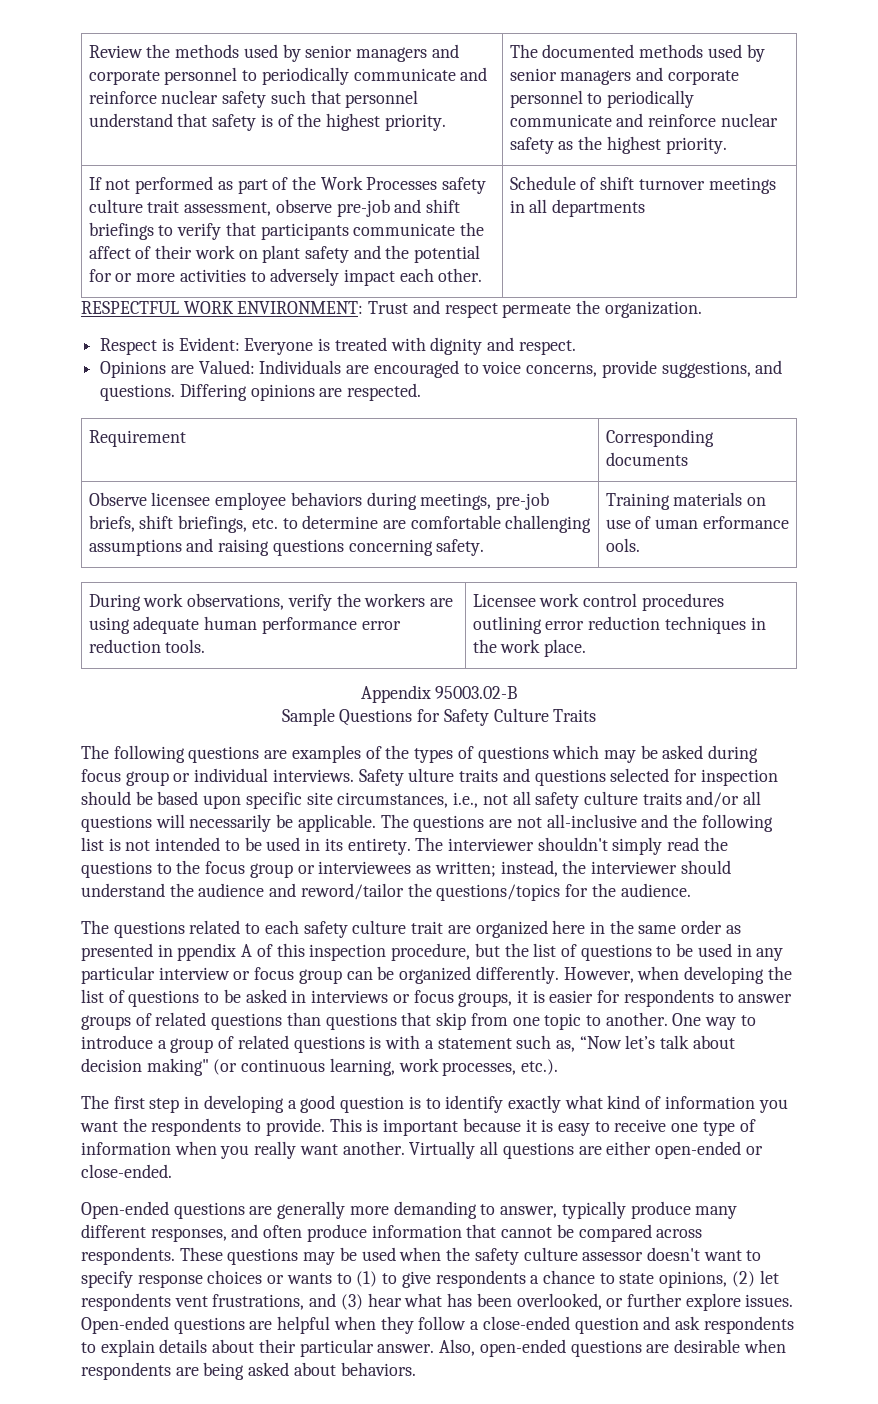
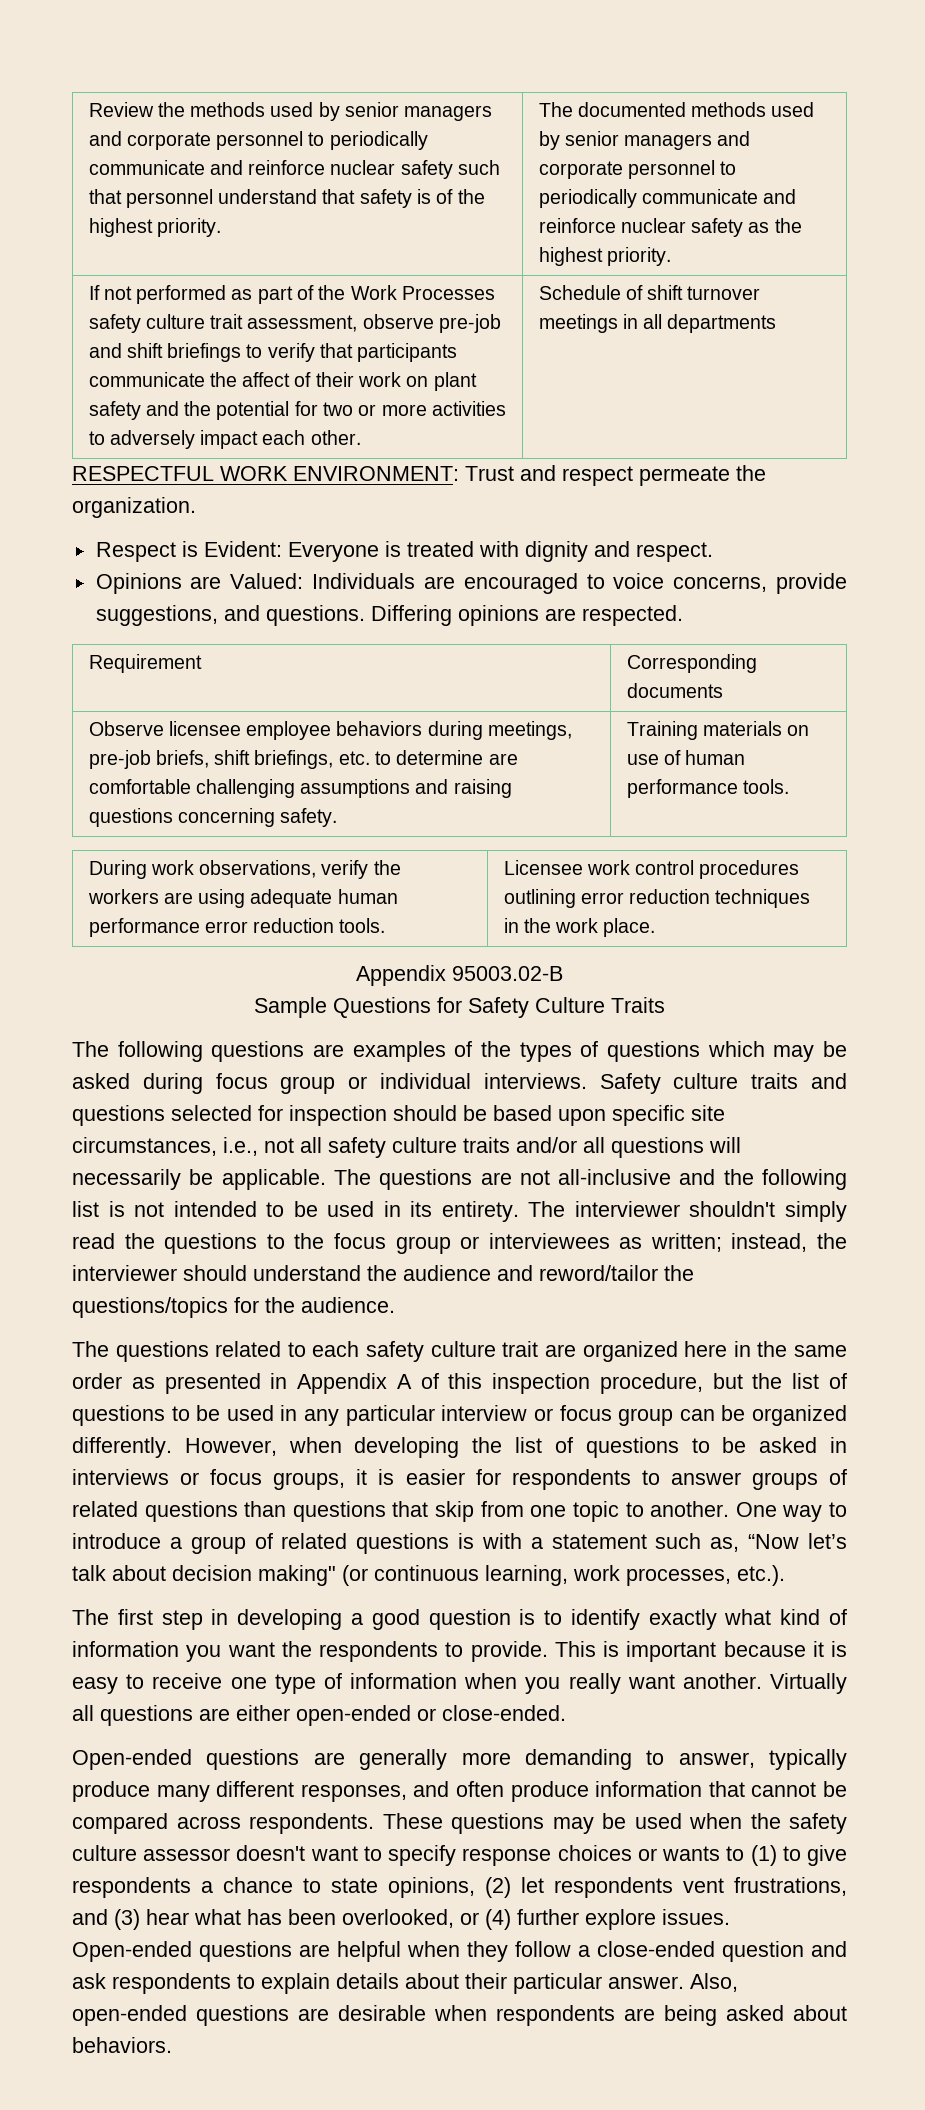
- If not performed as part of the Work Processes safety culture trait assessment, observe pre-job and shift briefings to verify that participants communicate the affect of their work on plant safety and the potential for or more activities to adversely impact each other.
+ If not performed as part of the Work Processes safety culture trait assessment, observe pre-job and shift briefings to verify that participants communicate the affect of their work on plant safety and the potential for two or more activities to adversely impact each other.
- Observe licensee employee behaviors during meetings, pre-job briefs, shift briefings, etc. to determine are comfortable challenging assumptions and raising questions concerning safety. | Training materials on use of uman erformance ools.
+ Observe licensee employee behaviors during meetings, pre-job briefs, shift briefings, etc. to determine are comfortable challenging assumptions and raising questions concerning safety. | Training materials on use of human performance tools.
- Safety ulture traits and questions selected for inspection should be based upon specific site circumstances, i.e., not all safety culture traits and/or all questions will necessarily be applicable.
+ Safety culture traits and questions selected for inspection should be based upon specific site circumstances, i.e., not all safety culture traits and/or all questions will necessarily be applicable.
- The questions related to each safety culture trait are organized here in the same order as presented in ppendix A of this inspection procedure, but the list of questions to be used in any particular interview or focus group can be organized differently.
+ The questions related to each safety culture trait are organized here in the same order as presented in Appendix A of this inspection procedure, but the list of questions to be used in any particular interview or focus group can be organized differently.
- These questions may be used when the safety culture assessor doesn't want to specify response choices or wants to (1) to give respondents a chance to state opinions, (2) let respondents vent frustrations, and (3) hear what has been overlooked, or further explore issues.
+ These questions may be used when the safety culture assessor doesn't want to specify response choices or wants to (1) to give respondents a chance to state opinions, (2) let respondents vent frustrations, and (3) hear what has been overlooked, or (4) further explore issues.

